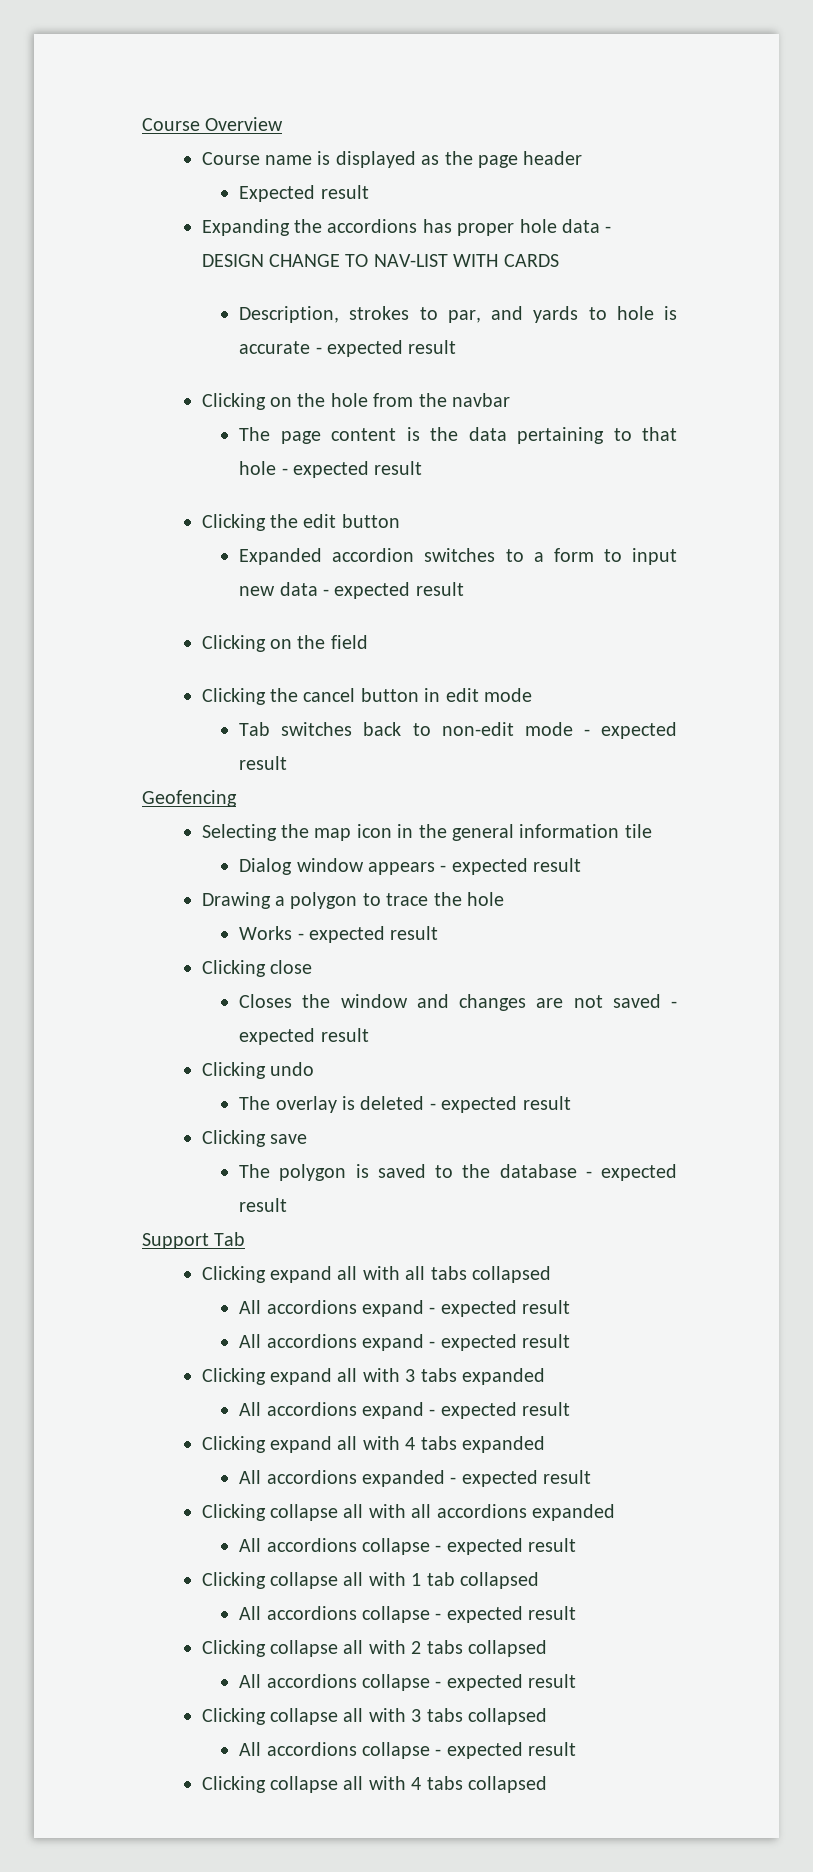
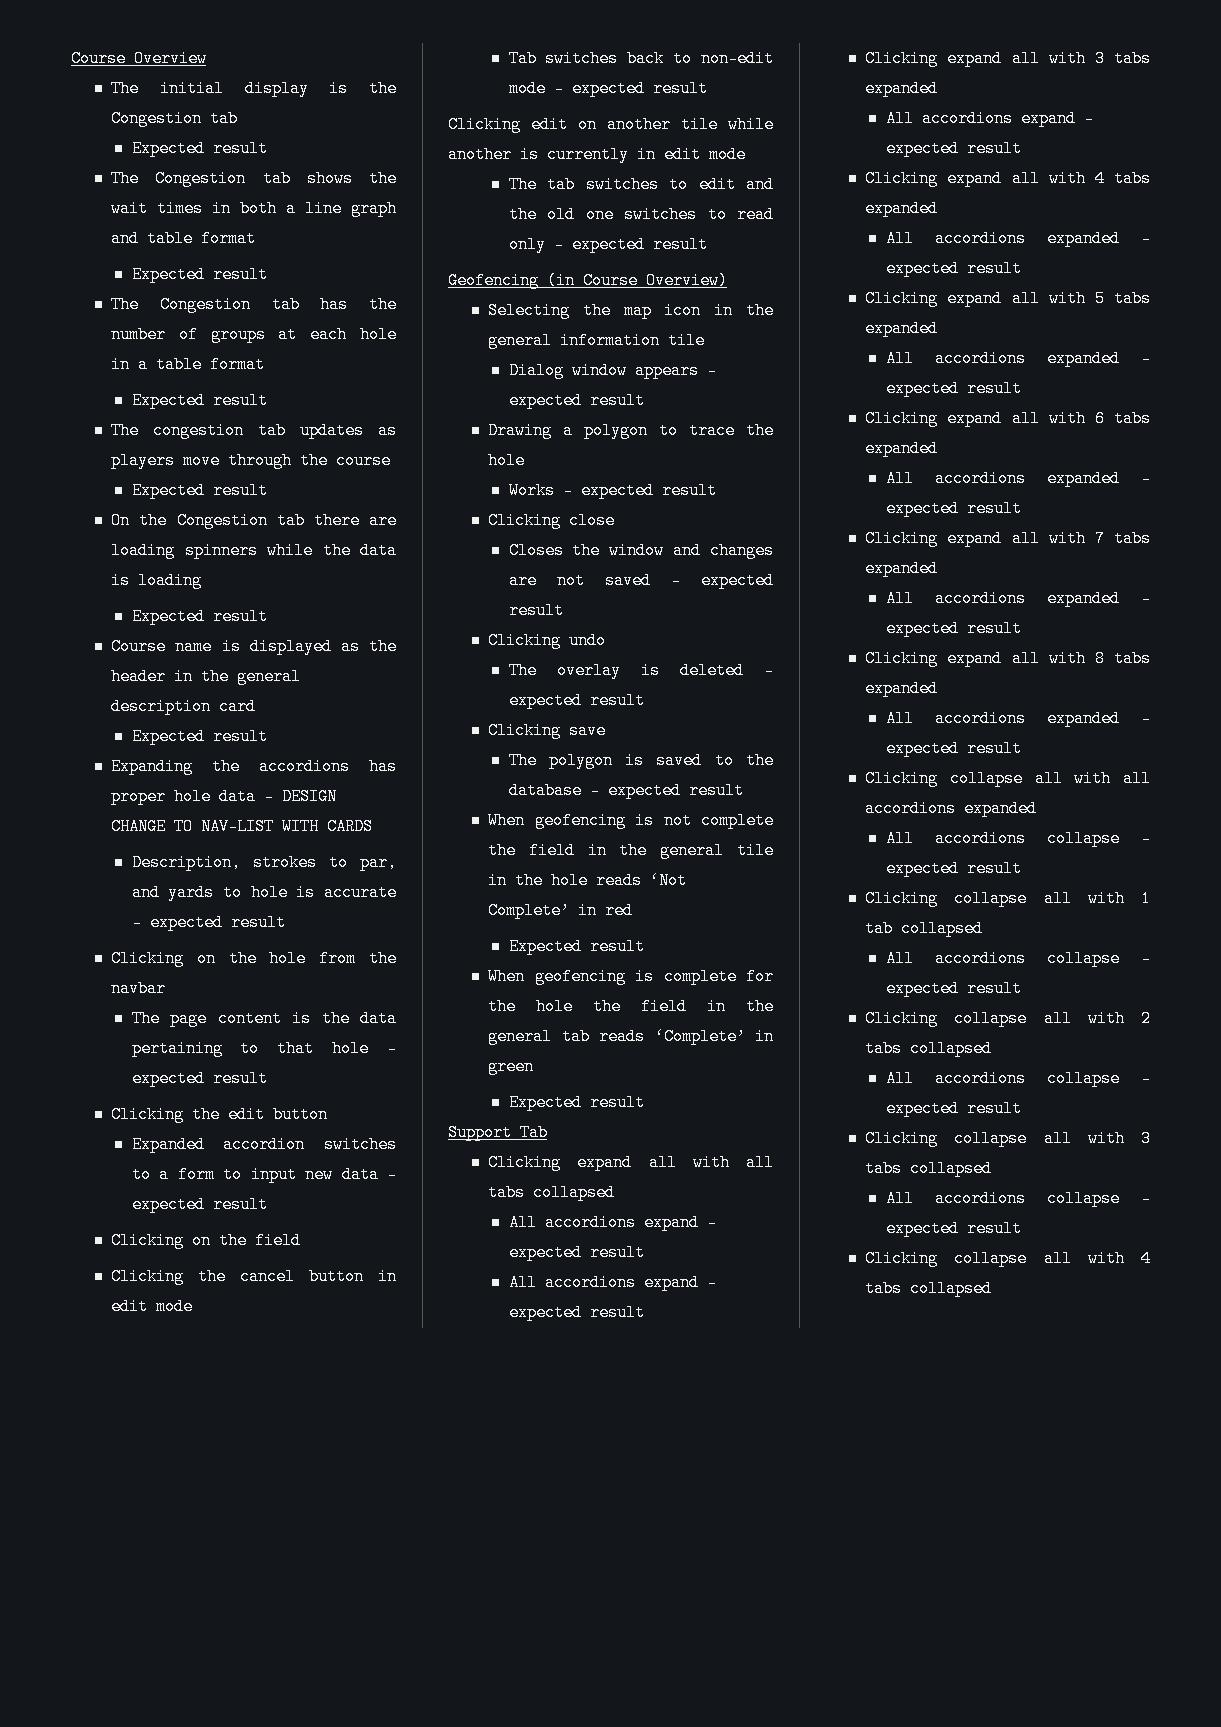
+ The initial display is the Congestion tab
+ Expected result
+ The Congestion tab shows the wait times in both a line graph and table format
+ Expected result
+ The Congestion tab has the number of groups at each hole in a table format
+ Expected result
+ The congestion tab updates as players move through the course
+ Expected result
+ On the Congestion tab there are loading spinners while the data is loading
+ Expected result
- Course name is displayed as the page header
+ Course name is displayed as the header in the general description card
- Geofencing
+ Clicking edit on another tile while another is currently in edit mode
+ The tab switches to edit and the old one switches to read only - expected result
+ Geofencing (in Course Overview)
+ When geofencing is not complete the field in the general tile in the hole reads ‘Not Complete’ in red
+ Expected result
+ When geofencing is complete for the hole the field in the general tab reads ‘Complete’ in green
+ Expected result
+ Clicking expand all with 5 tabs expanded
+ All accordions expanded - expected result
+ Clicking expand all with 6 tabs expanded
+ All accordions expanded - expected result
+ Clicking expand all with 7 tabs expanded
+ All accordions expanded - expected result
+ Clicking expand all with 8 tabs expanded
+ All accordions expanded - expected result

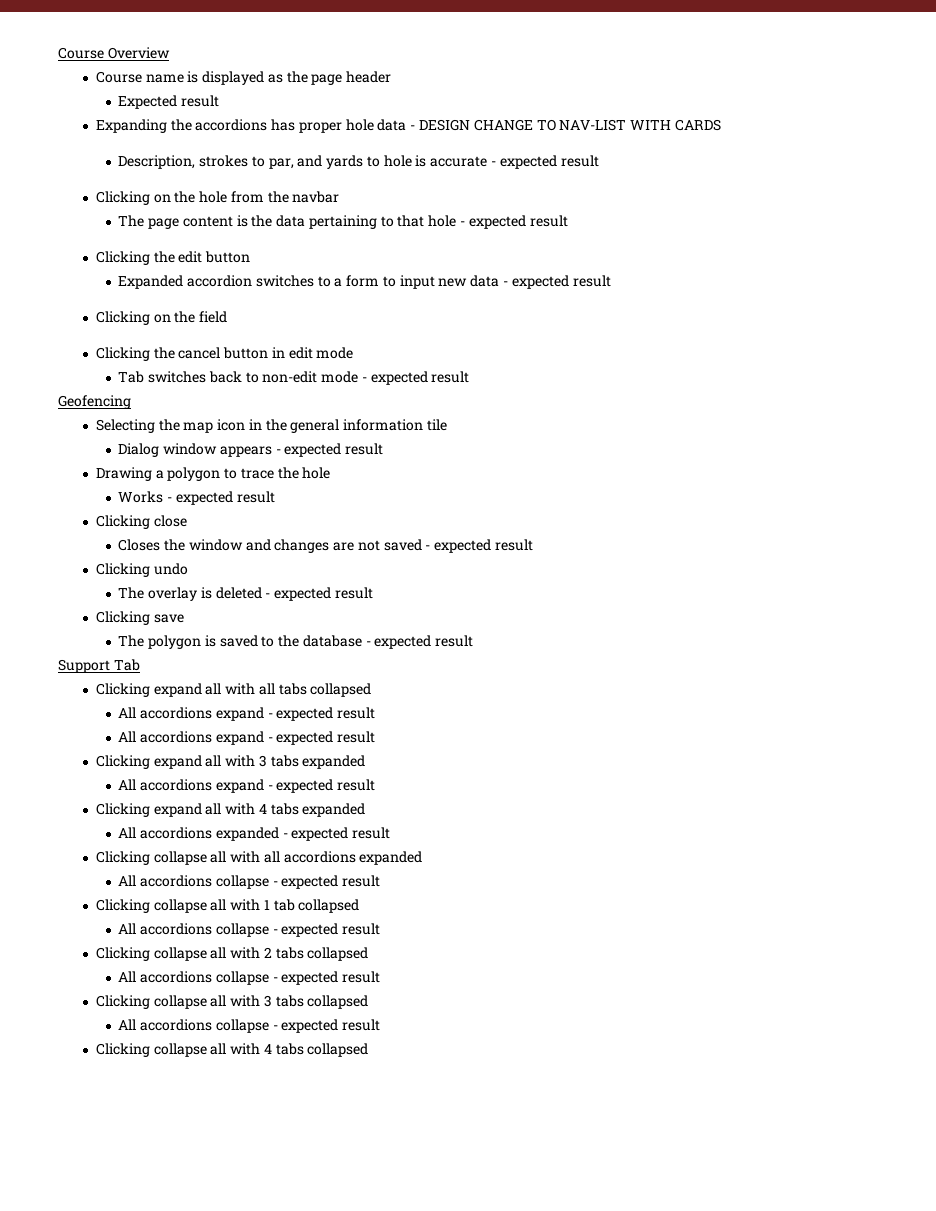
- The initial display is the Congestion tab
- Expected result
- The Congestion tab shows the wait times in both a line graph and table format
- Expected result
- The Congestion tab has the number of groups at each hole in a table format
- Expected result
- The congestion tab updates as players move through the course
- Expected result
- On the Congestion tab there are loading spinners while the data is loading
- Expected result
- Course name is displayed as the header in the general description card
+ Course name is displayed as the page header
- Clicking edit on another tile while another is currently in edit mode
- The tab switches to edit and the old one switches to read only - expected result
- Geofencing (in Course Overview)
+ Geofencing
- When geofencing is not complete the field in the general tile in the hole reads ‘Not Complete’ in red
- Expected result
- When geofencing is complete for the hole the field in the general tab reads ‘Complete’ in green
- Expected result
- Clicking expand all with 5 tabs expanded
- All accordions expanded - expected result
- Clicking expand all with 6 tabs expanded
- All accordions expanded - expected result
- Clicking expand all with 7 tabs expanded
- All accordions expanded - expected result
- Clicking expand all with 8 tabs expanded
- All accordions expanded - expected result

